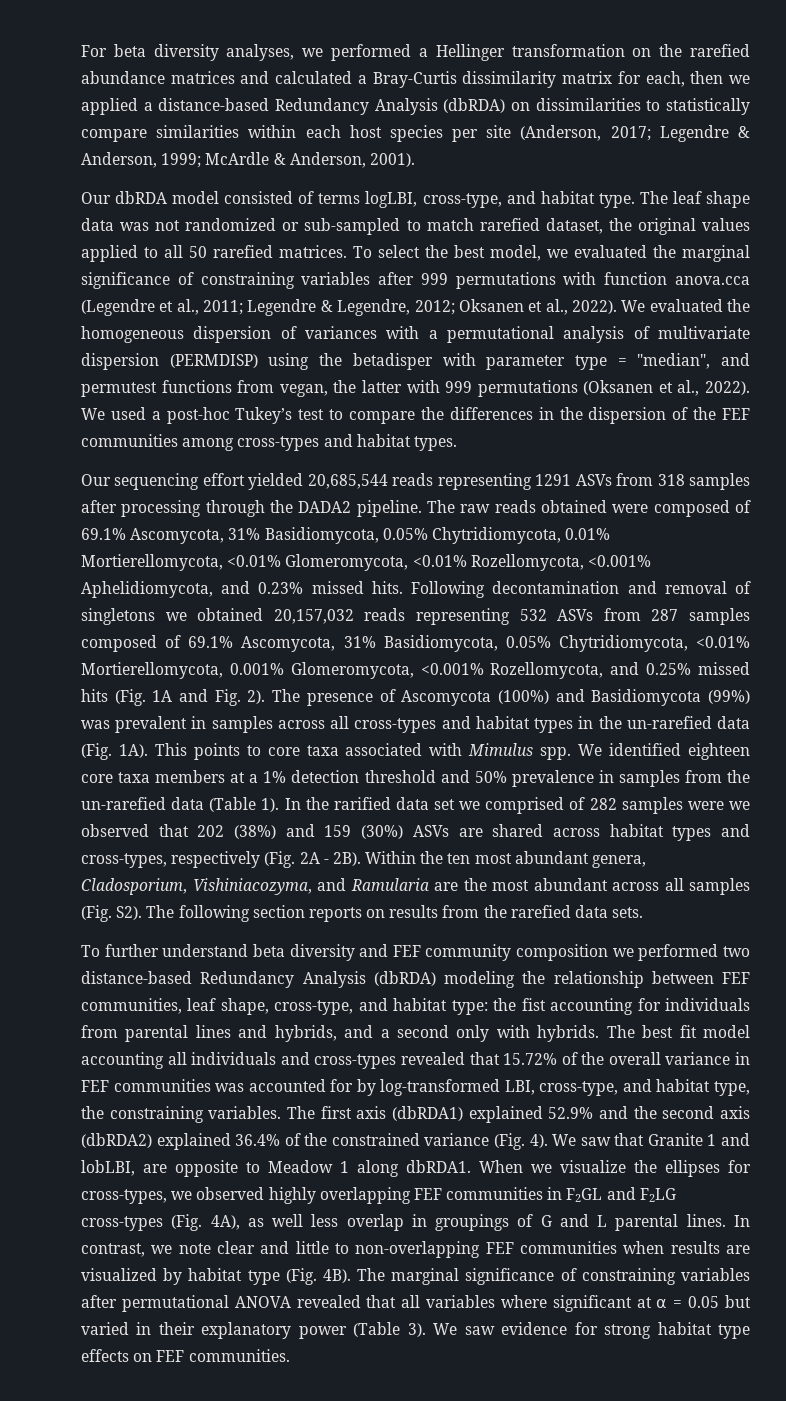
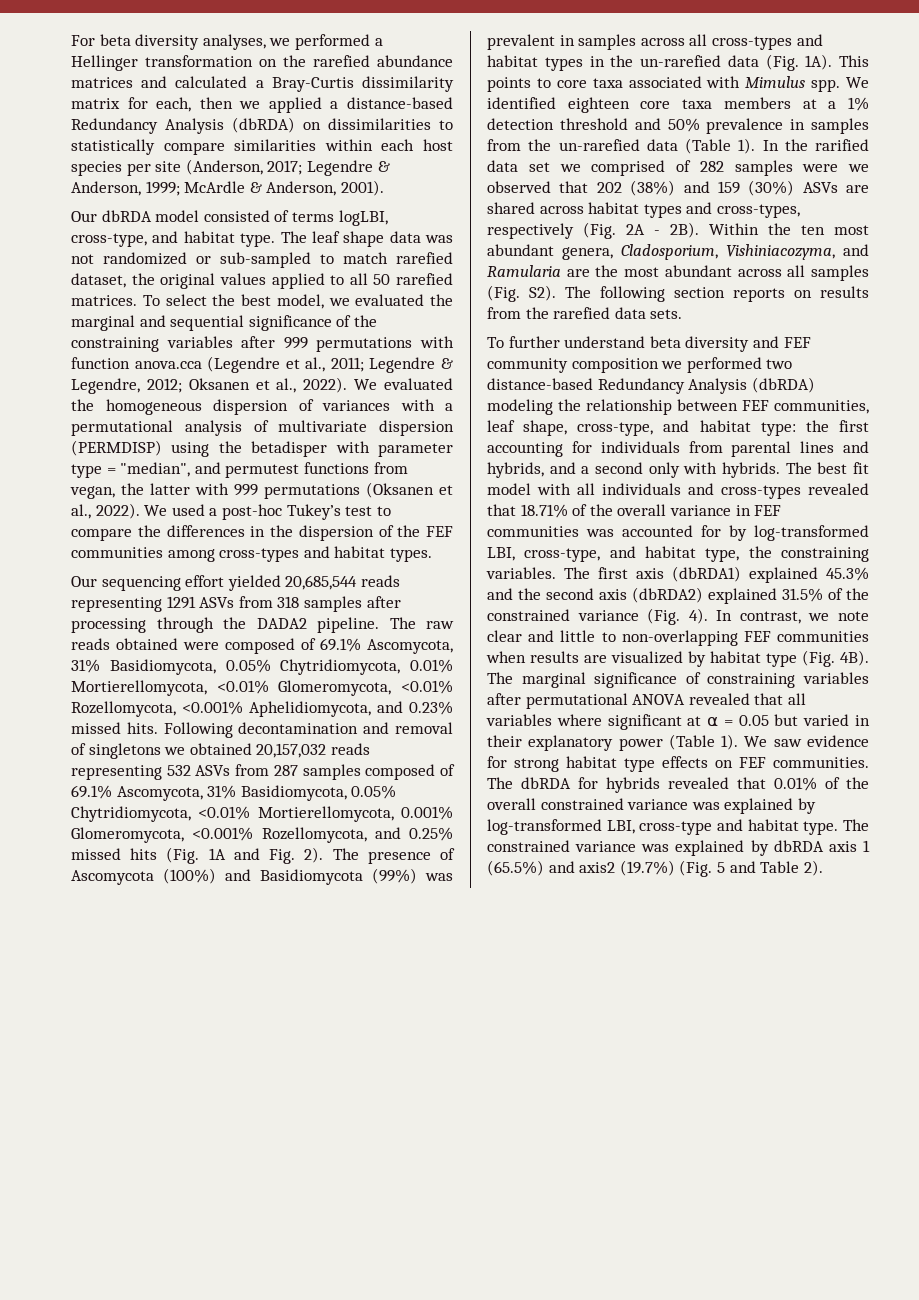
- To select the best model, we evaluated the marginal significance of constraining variables after 999 permutations with function anova.cca (Legendre et al., 2011; Legendre & Legendre, 2012; Oksanen et al., 2022).
+ To select the best model, we evaluated the marginal and sequential significance of the constraining variables after 999 permutations with function anova.cca (Legendre et al., 2011; Legendre & Legendre, 2012; Oksanen et al., 2022).
- To further understand beta diversity and FEF community composition we performed two distance-based Redundancy Analysis (dbRDA) modeling the relationship between FEF communities, leaf shape, cross-type, and habitat type: the fist accounting for individuals from parental lines and hybrids, and a second only with hybrids.
+ To further understand beta diversity and FEF community composition we performed two distance-based Redundancy Analysis (dbRDA) modeling the relationship between FEF communities, leaf shape, cross-type, and habitat type: the first accounting for individuals from parental lines and hybrids, and a second only with hybrids.
- The best fit model accounting all individuals and cross-types revealed that 15.72% of the overall variance in FEF communities was accounted for by log-transformed LBI, cross-type, and habitat type, the constraining variables.
+ The best fit model with all individuals and cross-types revealed that 18.71% of the overall variance in FEF communities was accounted for by log-transformed LBI, cross-type, and habitat type, the constraining variables.
- The first axis (dbRDA1) explained 52.9% and the second axis (dbRDA2) explained 36.4% of the constrained variance (Fig. 4).
+ The first axis (dbRDA1) explained 45.3% and the second axis (dbRDA2) explained 31.5% of the constrained variance (Fig. 4).
- We saw that Granite 1 and lobLBI, are opposite to Meadow 1 along dbRDA1. When we visualize the ellipses for cross-types, we observed highly overlapping FEF communities in F2GL and F2LG cross-types (Fig. 4A), as well less overlap in groupings of G and L parental lines.
- The marginal significance of constraining variables after permutational ANOVA revealed that all variables where significant at ⍺ = 0.05 but varied in their explanatory power (Table 3).
+ The marginal significance of constraining variables after permutational ANOVA revealed that all variables where significant at ⍺ = 0.05 but varied in their explanatory power (Table 1).
+ The dbRDA for hybrids revealed that 0.01% of the overall constrained variance was explained by log-transformed LBI, cross-type and habitat type. The constrained variance was explained by dbRDA axis 1 (65.5%) and axis2 (19.7%) (Fig. 5 and Table 2).

